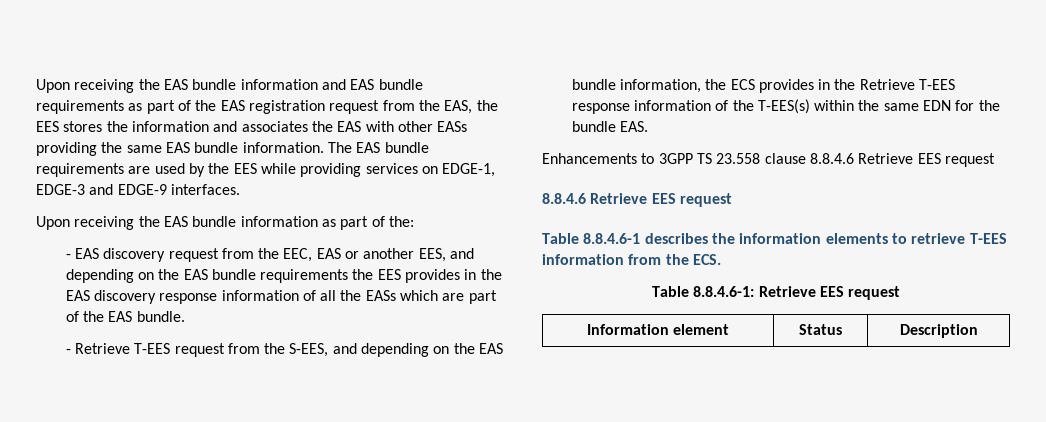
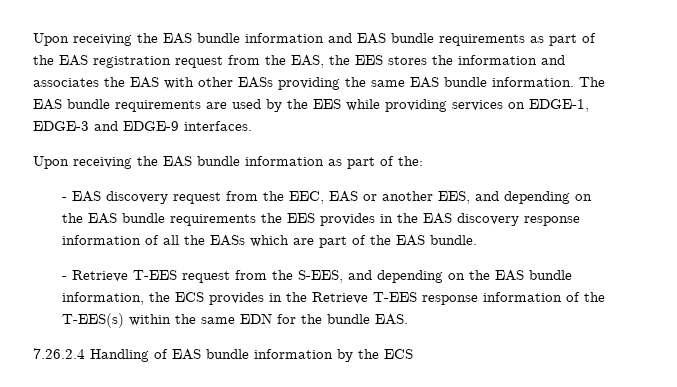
- Enhancements to 3GPP TS 23.558 clause 8.8.4.6 Retrieve EES request
- 8.8.4.6 Retrieve EES request
- Table 8.8.4.6-1 describes the information elements to retrieve T-EES information from the ECS.
- Table 8.8.4.6-1: Retrieve EES request
- Information element | Status | Description
+ 7.26.2.4 Handling of EAS bundle information by the ECS

